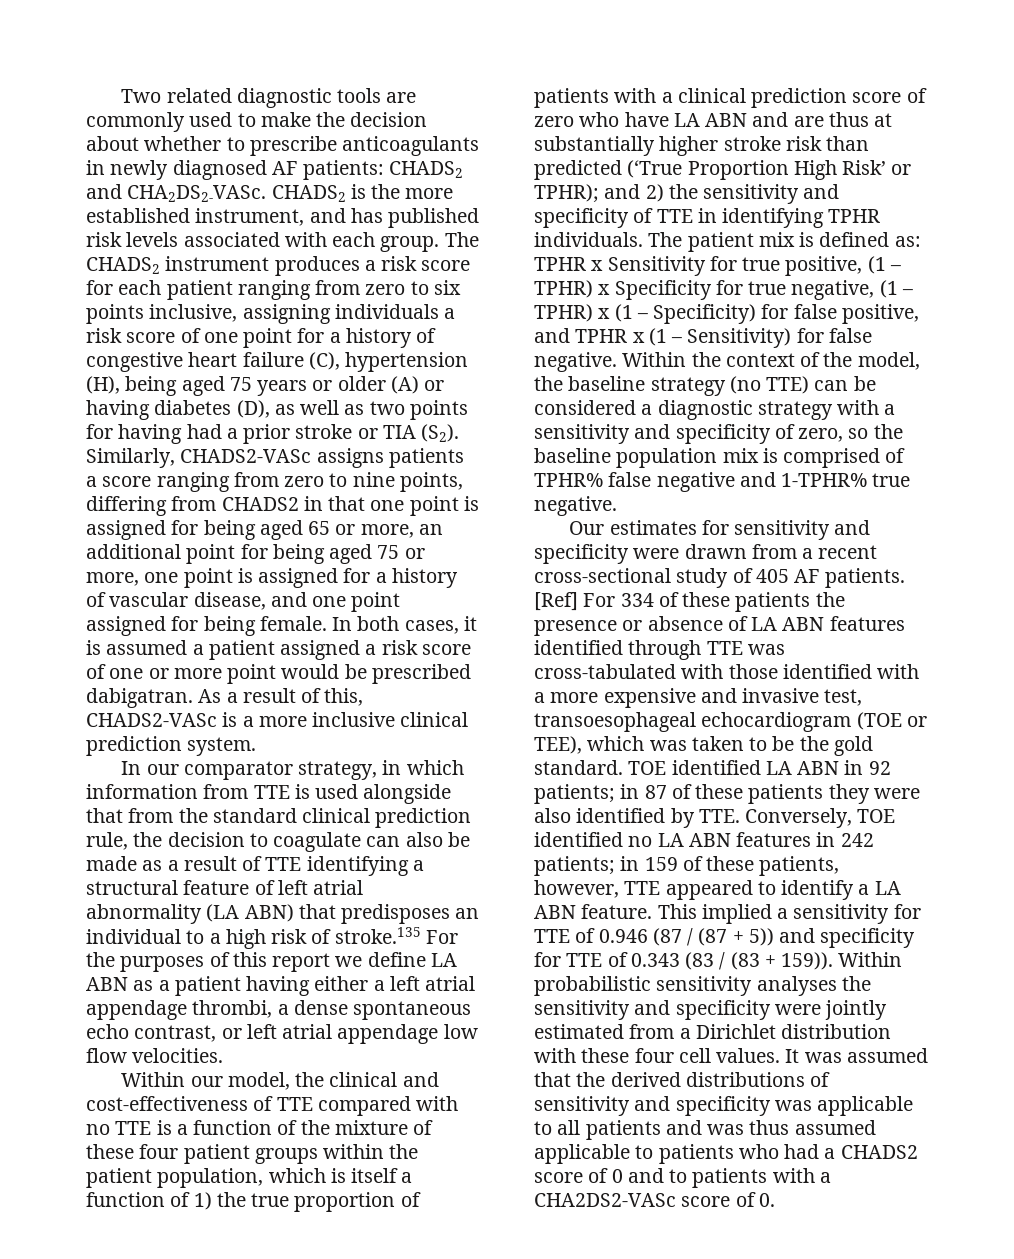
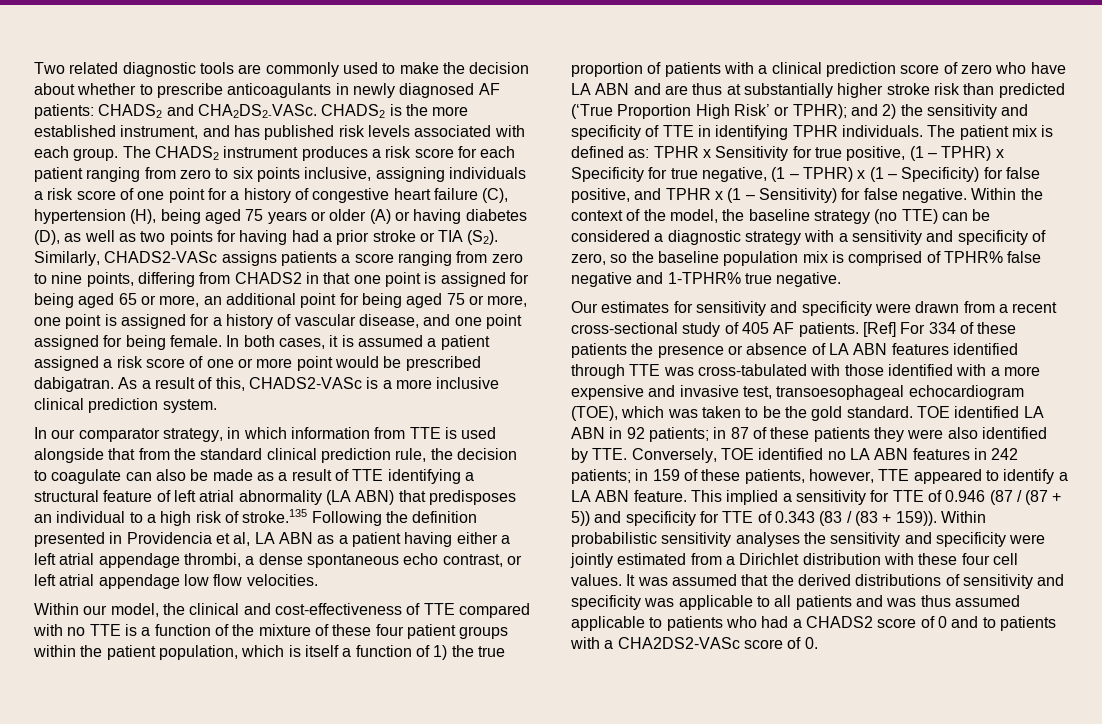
- In our comparator strategy, in which information from TTE is used alongside that from the standard clinical prediction rule, the decision to coagulate can also be made as a result of TTE identifying a structural feature of left atrial abnormality (LA ABN) that predisposes an individual to a high risk of stroke.135 For the purposes of this report we define LA ABN as a patient having either a left atrial appendage thrombi, a dense spontaneous echo contrast, or left atrial appendage low flow velocities.
+ In our comparator strategy, in which information from TTE is used alongside that from the standard clinical prediction rule, the decision to coagulate can also be made as a result of TTE identifying a structural feature of left atrial abnormality (LA ABN) that predisposes an individual to a high risk of stroke.135 Following the definition presented in Providencia et al, LA ABN as a patient having either a left atrial appendage thrombi, a dense spontaneous echo contrast, or left atrial appendage low flow velocities.
- [Ref] For 334 of these patients the presence or absence of LA ABN features identified through TTE was cross-tabulated with those identified with a more expensive and invasive test, transoesophageal echocardiogram (TOE or TEE), which was taken to be the gold standard.
+ [Ref] For 334 of these patients the presence or absence of LA ABN features identified through TTE was cross-tabulated with those identified with a more expensive and invasive test, transoesophageal echocardiogram (TOE), which was taken to be the gold standard.

